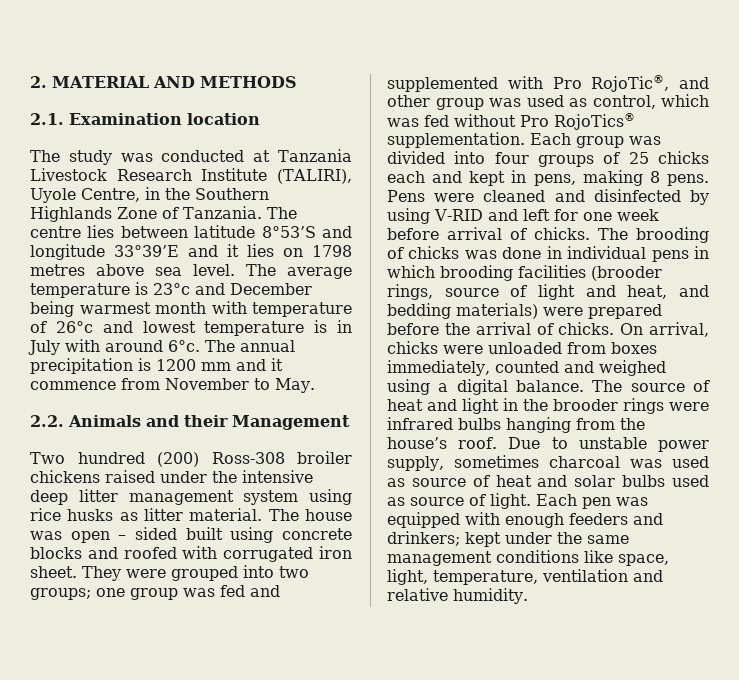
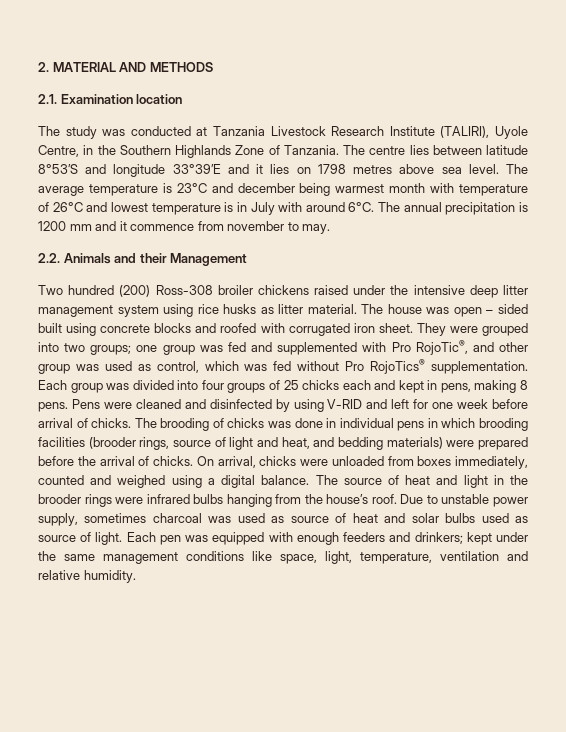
- The average temperature is 23°c and December being warmest month with temperature of 26°c and lowest temperature is in July with around 6°c.
+ The average temperature is 23°C and december being warmest month with temperature of 26°C and lowest temperature is in July with around 6°C.
- The annual precipitation is 1200 mm and it commence from November to May.
+ The annual precipitation is 1200 mm and it commence from november to may.

